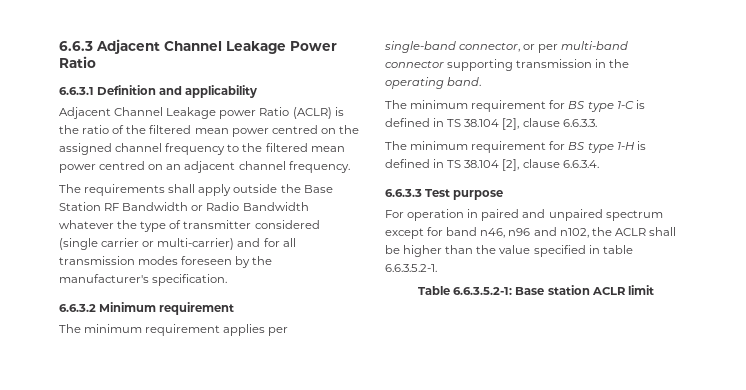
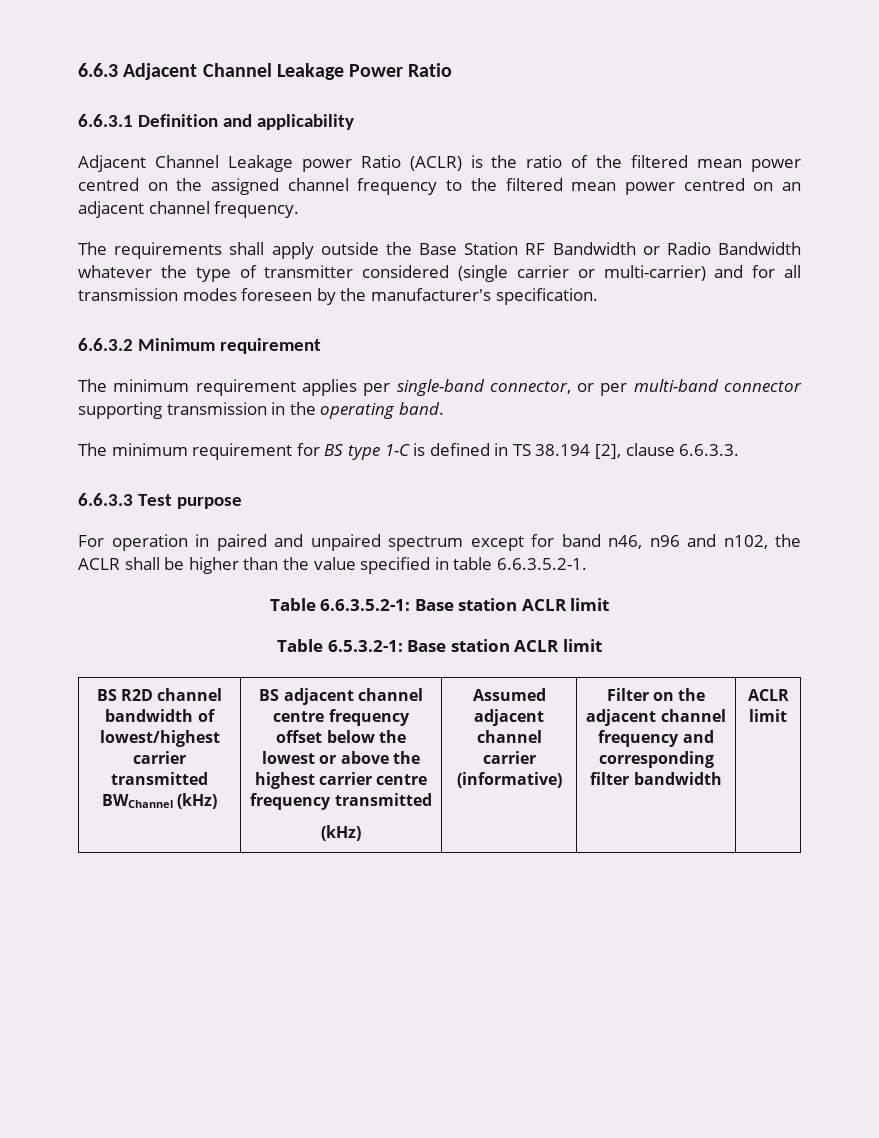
- The minimum requirement for BS type 1-C is defined in TS 38.104 [2], clause 6.6.3.3.
+ The minimum requirement for BS type 1-C is defined in TS 38.194 [2], clause 6.6.3.3.
- The minimum requirement for BS type 1-H is defined in TS 38.104 [2], clause 6.6.3.4.
+ Table 6.5.3.2-1: Base station ACLR limit
+ BS R2D channel bandwidth of lowest/highest carrier transmitted BWChannel (kHz) | BS adjacent channel centre frequency offset below the lowest or above the highest carrier centre frequency transmitted
+ (kHz) | Assumed adjacent channel carrier (informative) | Filter on the adjacent channel frequency and corresponding filter bandwidth | ACLR limit

